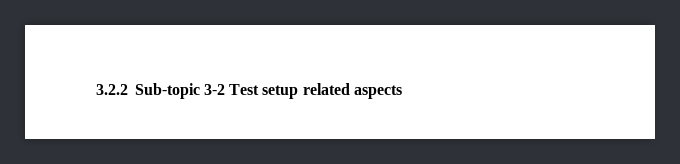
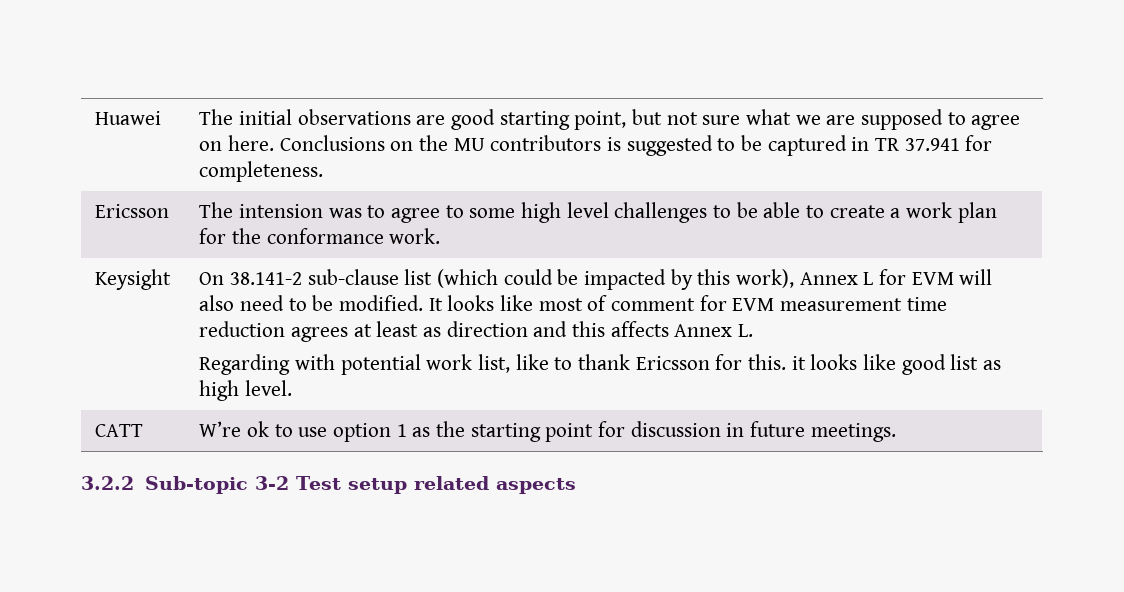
+ Huawei | The initial observations are good starting point, but not sure what we are supposed to agree on here. Conclusions on the MU contributors is suggested to be captured in TR 37.941 for completeness.
+ Ericsson | The intension was to agree to some high level challenges to be able to create a work plan for the conformance work.
+ Keysight | On 38.141-2 sub-clause list (which could be impacted by this work), Annex L for EVM will also need to be modified. It looks like most of comment for EVM measurement time reduction agrees at least as direction and this affects Annex L.
+ Regarding with potential work list, like to thank Ericsson for this. it looks like good list as high level.
+ CATT | W’re ok to use option 1 as the starting point for discussion in future meetings.

